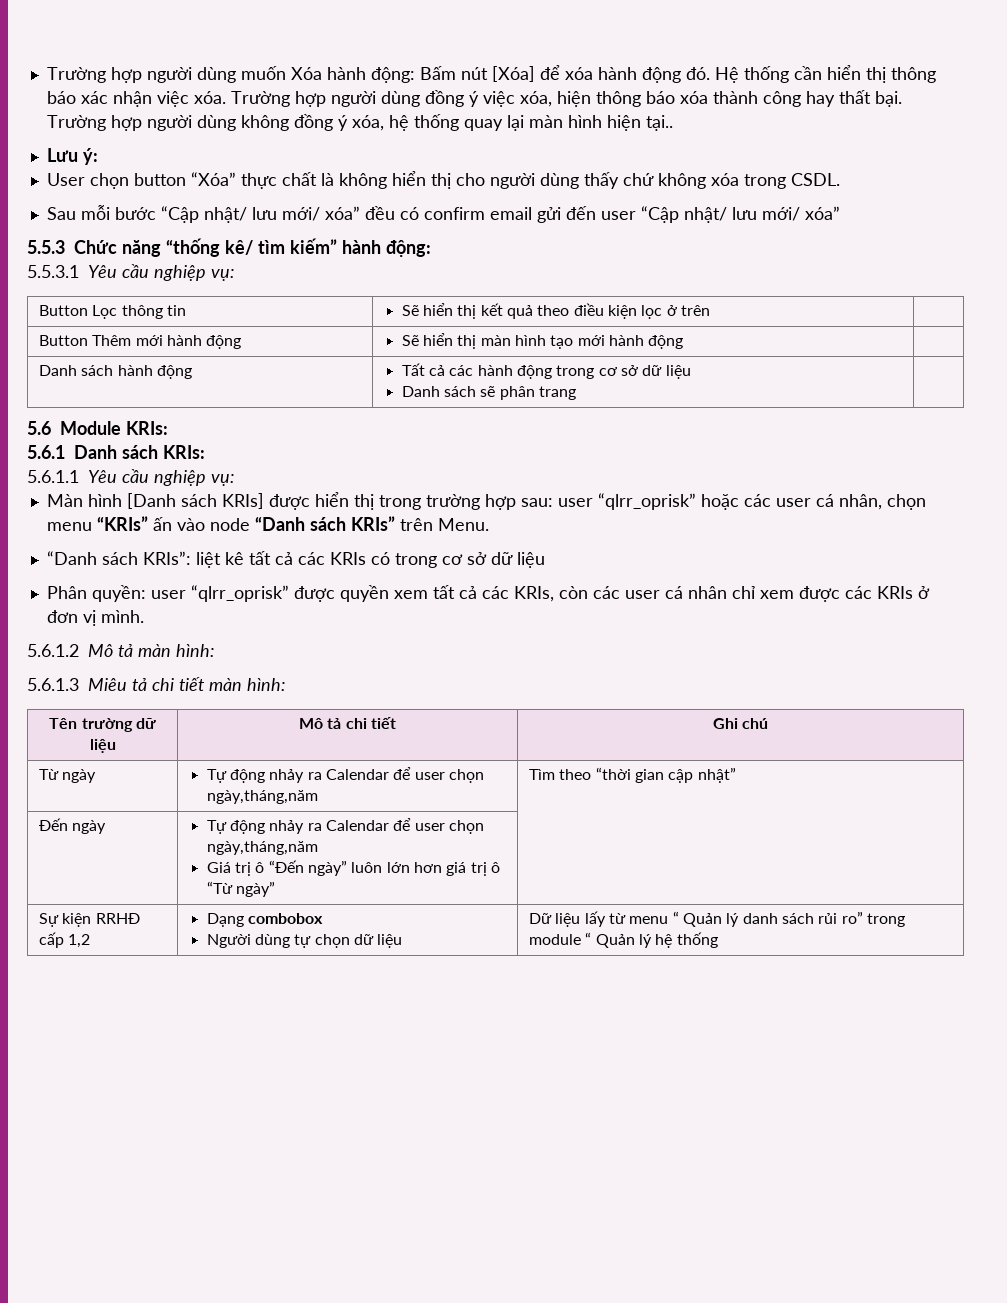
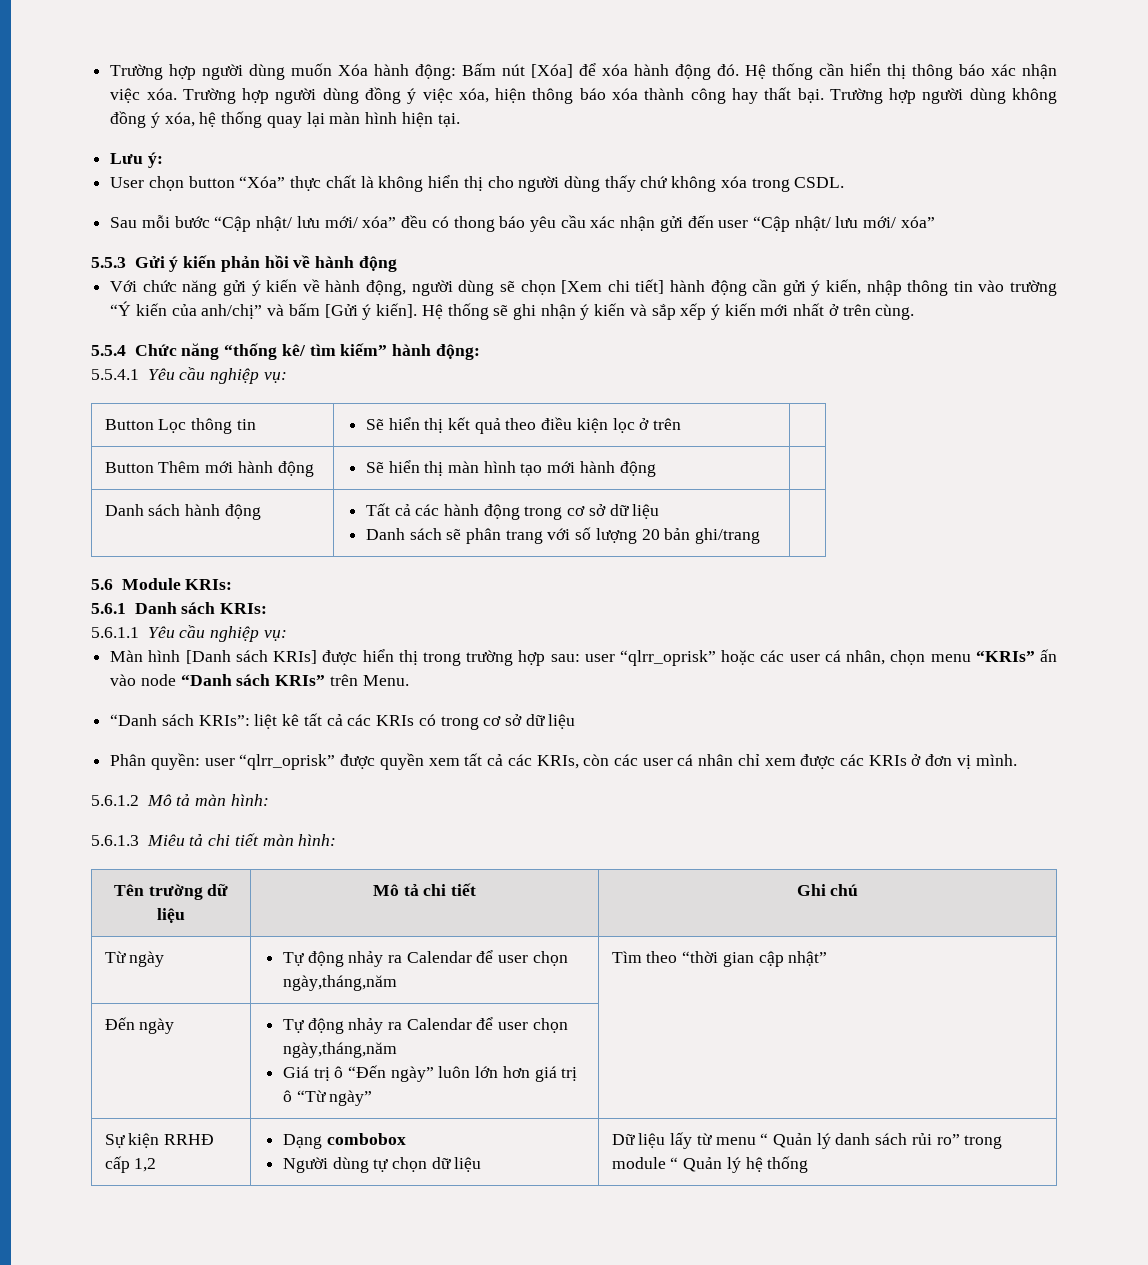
- Trường hợp người dùng không đồng ý xóa, hệ thống quay lại màn hình hiện tại..
+ Trường hợp người dùng không đồng ý xóa, hệ thống quay lại màn hình hiện tại.
- Sau mỗi bước “Cập nhật/ lưu mới/ xóa” đều có confirm email gửi đến user “Cập nhật/ lưu mới/ xóa”
+ Sau mỗi bước “Cập nhật/ lưu mới/ xóa” đều có thong báo yêu cầu xác nhận gửi đến user “Cập nhật/ lưu mới/ xóa”
- 5.5.3 Chức năng “thống kê/ tìm kiếm” hành động:
+ 5.5.3 Gửi ý kiến phản hồi về hành động
+ Với chức năng gửi ý kiến về hành động, người dùng sẽ chọn [Xem chi tiết] hành động cần gửi ý kiến, nhập thông tin vào trường “Ý kiến của anh/chị” và bấm [Gửi ý kiến]. Hệ thống sẽ ghi nhận ý kiến và sắp xếp ý kiến mới nhất ở trên cùng.
+ 5.5.4 Chức năng “thống kê/ tìm kiếm” hành động:
- 5.5.3.1 Yêu cầu nghiệp vụ:
+ 5.5.4.1 Yêu cầu nghiệp vụ:
  Danh sách hành động | Tất cả các hành động trong cơ sở dữ liệu
- Danh sách sẽ phân trang |
+ Danh sách sẽ phân trang với số lượng 20 bản ghi/trang |

